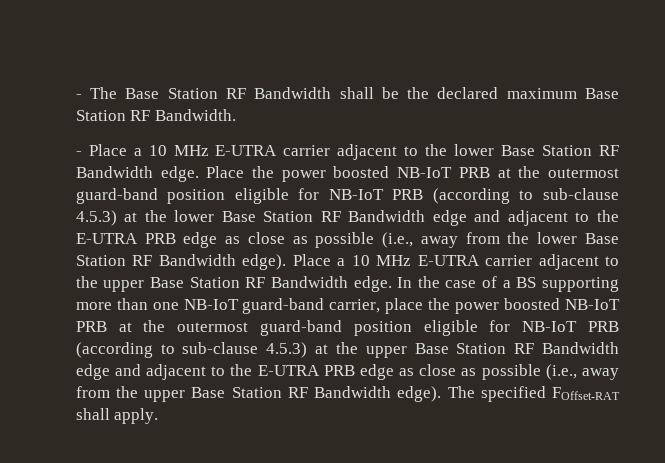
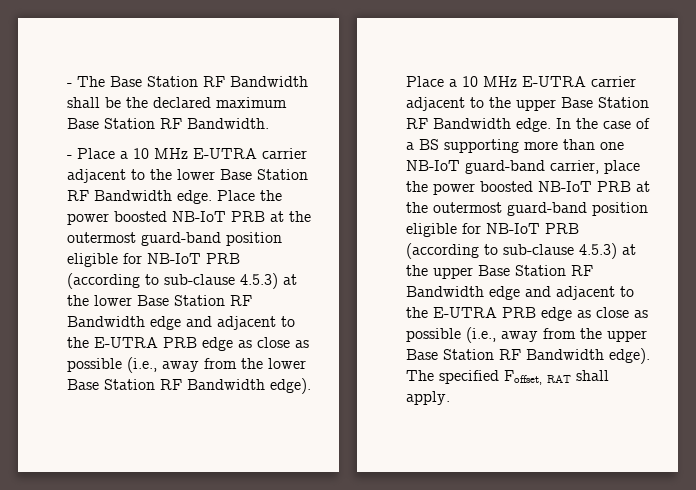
- The specified FOffset-RAT shall apply.
+ The specified Foffset, RAT shall apply.

